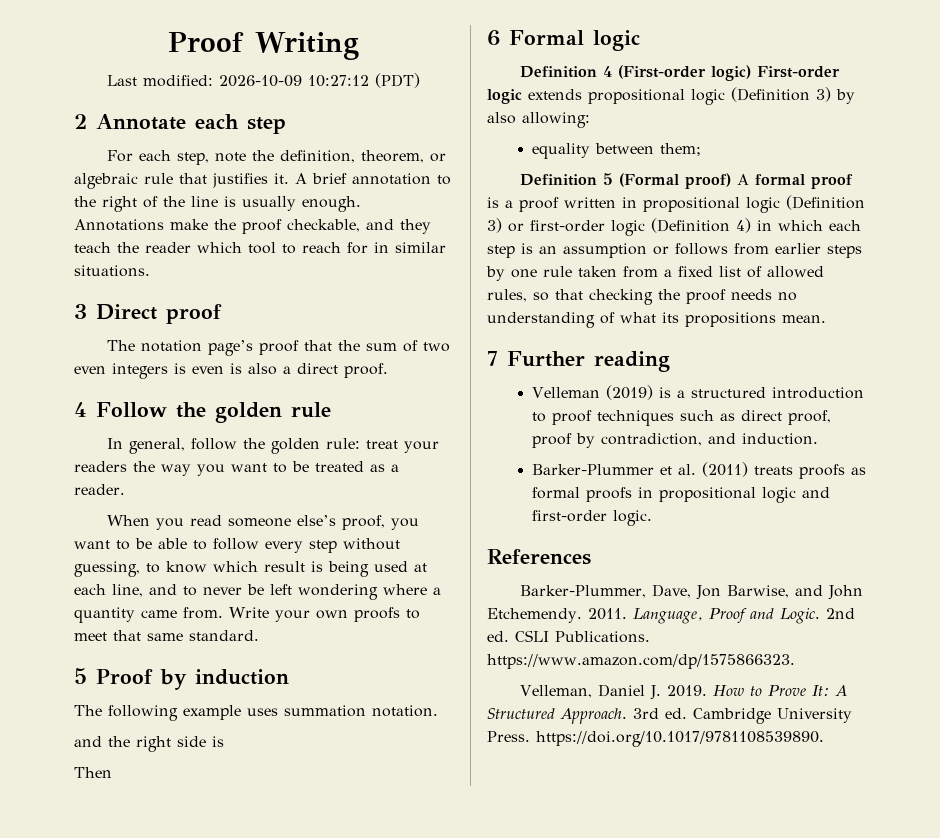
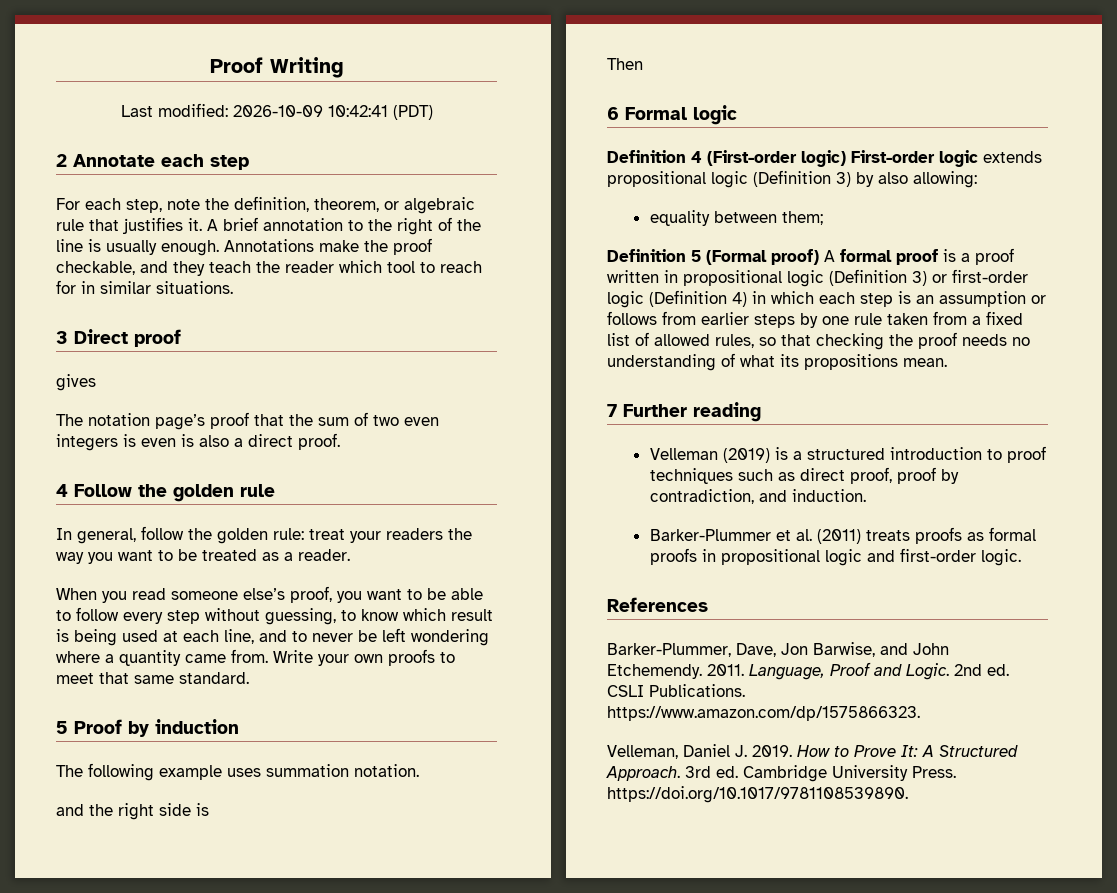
- Last modified: 2026-10-09 10:27:12 (PDT)
+ Last modified: 2026-10-09 10:42:41 (PDT)
+ gives

